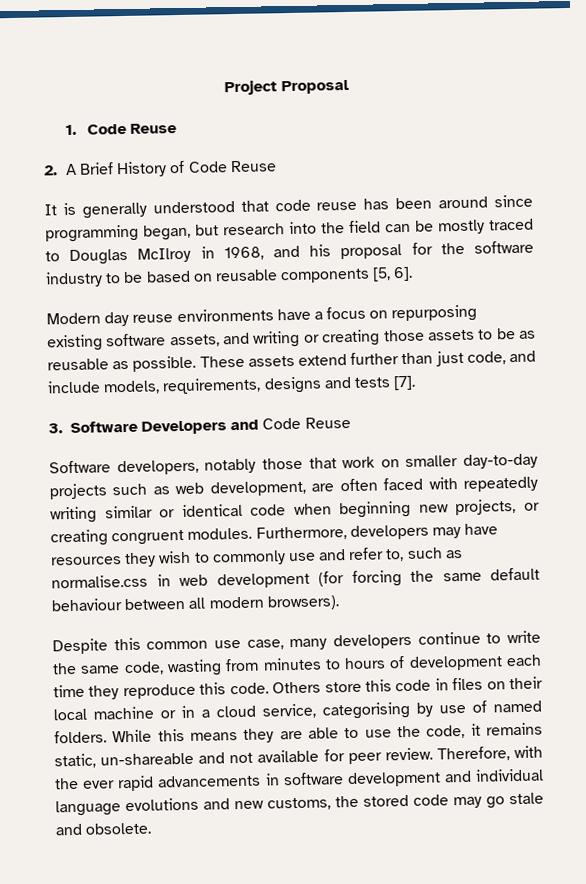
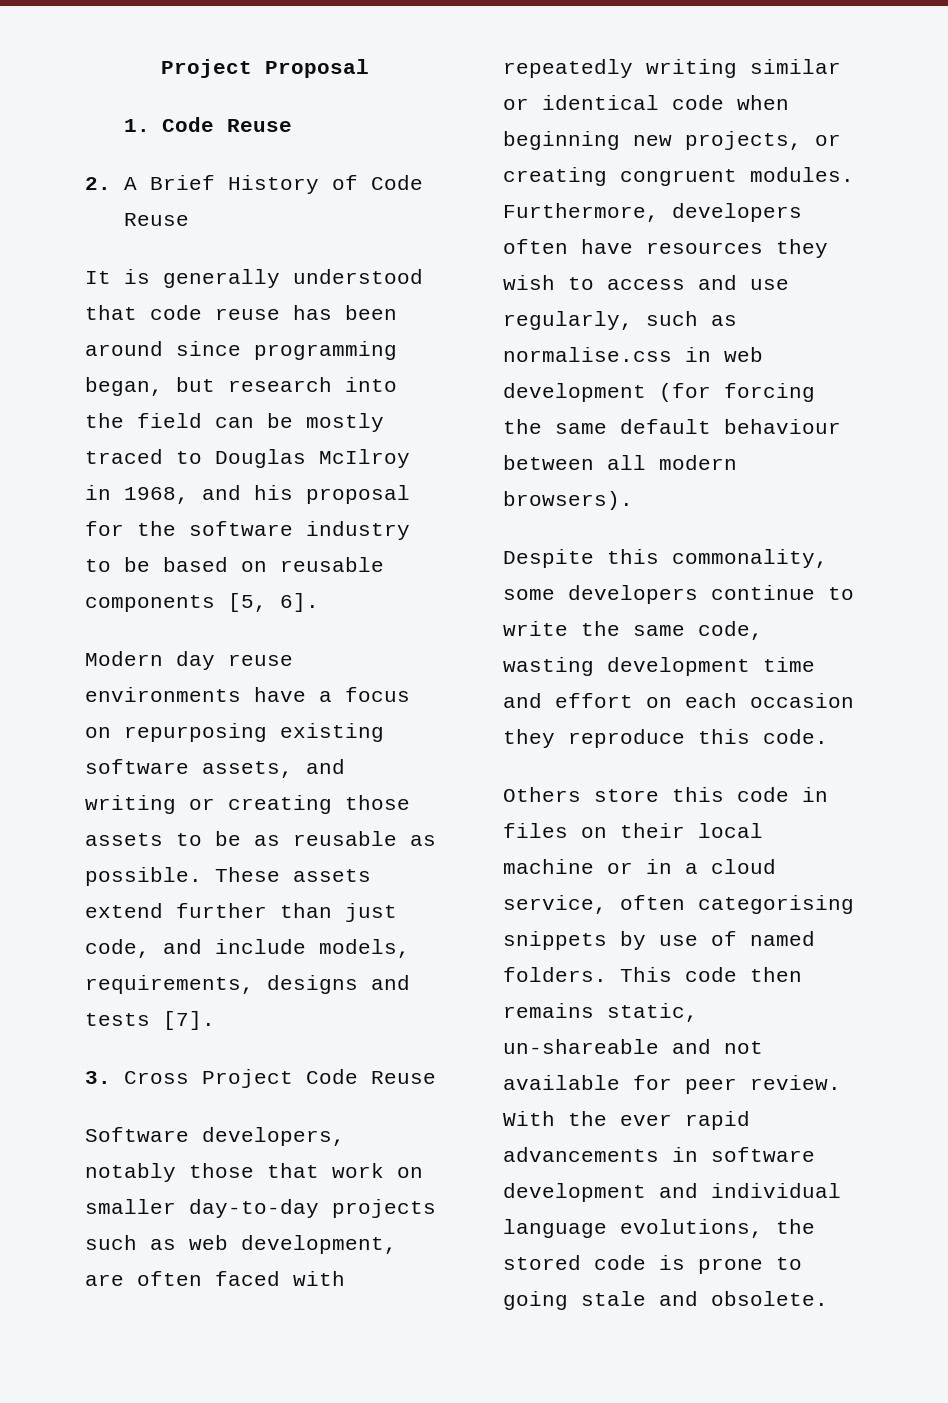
- 3. Software Developers and Code Reuse
+ 3. Cross Project Code Reuse
- Furthermore, developers may have resources they wish to commonly use and refer to, such as normalise.css in web development (for forcing the same default behaviour between all modern browsers).
+ Furthermore, developers often have resources they wish to access and use regularly, such as normalise.css in web development (for forcing the same default behaviour between all modern browsers).
- Despite this common use case, many developers continue to write the same code, wasting from minutes to hours of development each time they reproduce this code. Others store this code in files on their local machine or in a cloud service, categorising by use of named folders.
+ Despite this commonality, some developers continue to write the same code, wasting development time and effort on each occasion they reproduce this code.
+ Others store this code in files on their local machine or in a cloud service, often categorising snippets by use of named folders.
- While this means they are able to use the code, it remains static, un-shareable and not available for peer review.
+ This code then remains static, un-shareable and not available for peer review.
- Therefore, with the ever rapid advancements in software development and individual language evolutions and new customs, the stored code may go stale and obsolete.
+ With the ever rapid advancements in software development and individual language evolutions, the stored code is prone to going stale and obsolete.

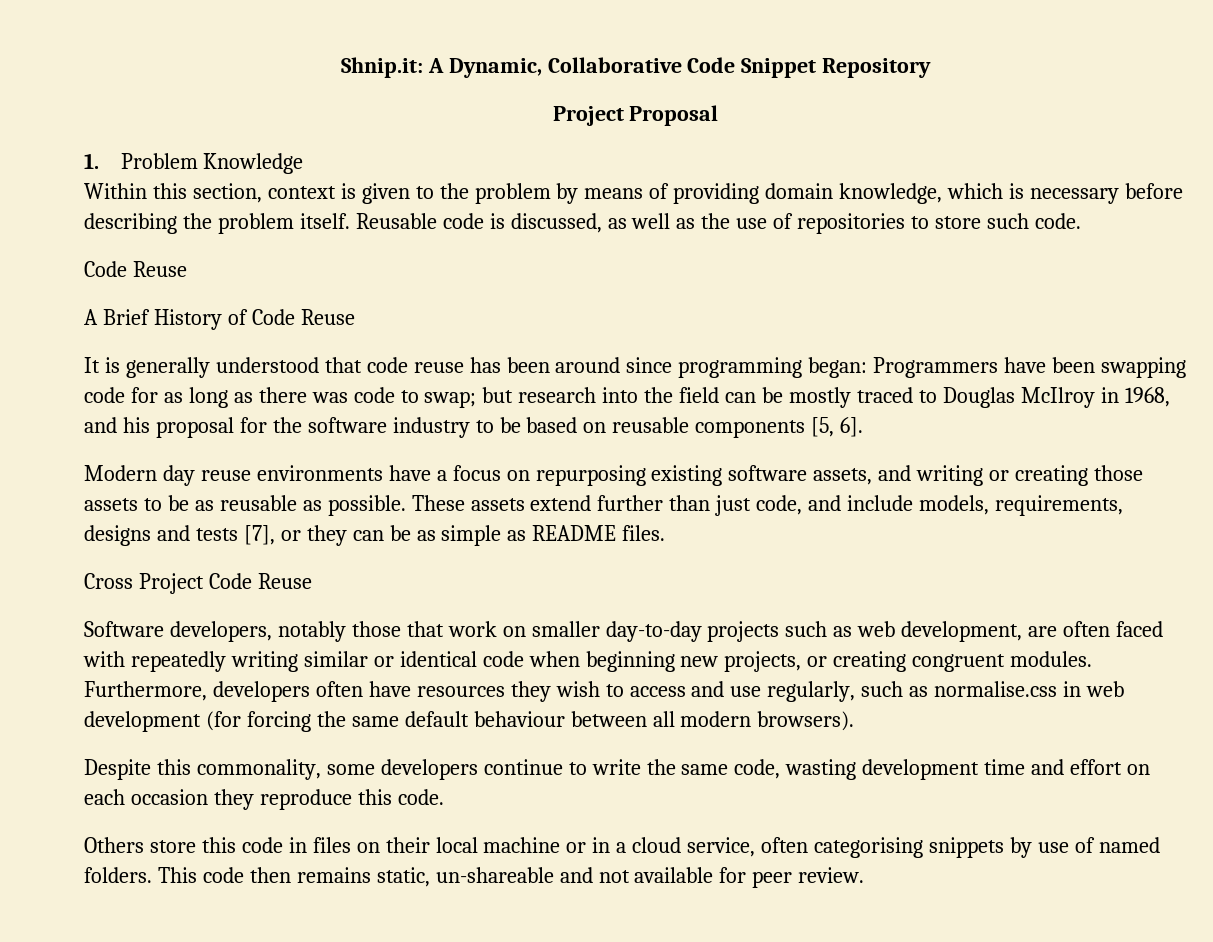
+ Shnip.it: A Dynamic, Collaborative Code Snippet Repository
  Project Proposal
- 1. Code Reuse
- 2. A Brief History of Code Reuse
+ 1. Problem Knowledge
+ Within this section, context is given to the problem by means of providing domain knowledge, which is necessary before describing the problem itself. Reusable code is discussed, as well as the use of repositories to store such code.
+ Code Reuse
+ A Brief History of Code Reuse
- It is generally understood that code reuse has been around since programming began, but research into the field can be mostly traced to Douglas McIlroy in 1968, and his proposal for the software industry to be based on reusable components [5, 6].
+ It is generally understood that code reuse has been around since programming began: Programmers have been swapping code for as long as there was code to swap; but research into the field can be mostly traced to Douglas McIlroy in 1968, and his proposal for the software industry to be based on reusable components [5, 6].
- These assets extend further than just code, and include models, requirements, designs and tests [7].
- 3. Cross Project Code Reuse
+ These assets extend further than just code, and include models, requirements, designs and tests [7], or they can be as simple as README files.
+ Cross Project Code Reuse
- With the ever rapid advancements in software development and individual language evolutions, the stored code is prone to going stale and obsolete.

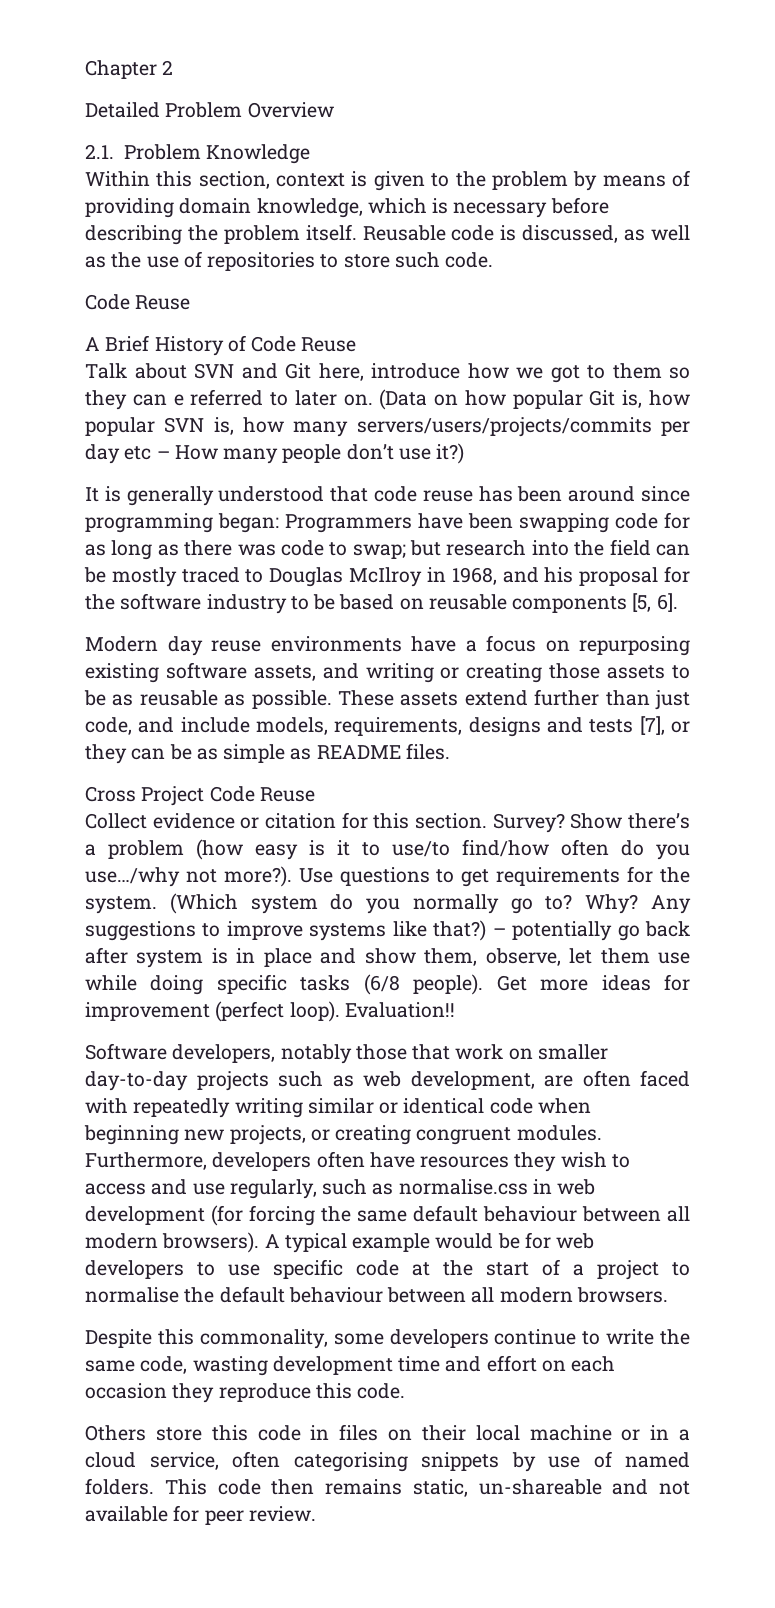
- Shnip.it: A Dynamic, Collaborative Code Snippet Repository
- Project Proposal
- 1. Problem Knowledge
+ Chapter 2
+ Detailed Problem Overview
+ 2.1. Problem Knowledge
+ Talk about SVN and Git here, introduce how we got to them so they can e referred to later on. (Data on how popular Git is, how popular SVN is, how many servers/users/projects/commits per day etc – How many people don’t use it?)
+ Collect evidence or citation for this section. Survey? Show there’s a problem (how easy is it to use/to find/how often do you use…/why not more?). Use questions to get requirements for the system. (Which system do you normally go to? Why? Any suggestions to improve systems like that?) – potentially go back after system is in place and show them, observe, let them use while doing specific tasks (6/8 people). Get more ideas for improvement (perfect loop). Evaluation!!
+ A typical example would be for web developers to use specific code at the start of a project to normalise the default behaviour between all modern browsers.

